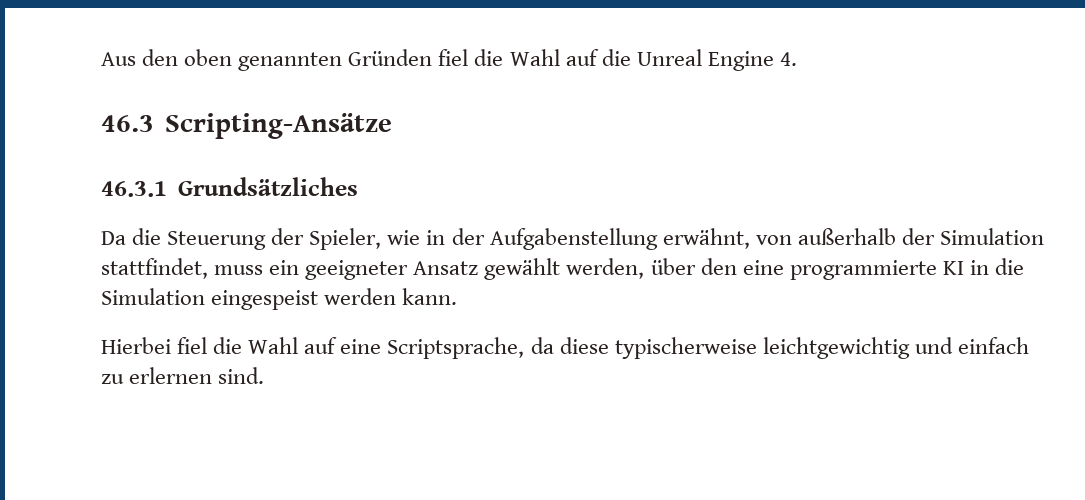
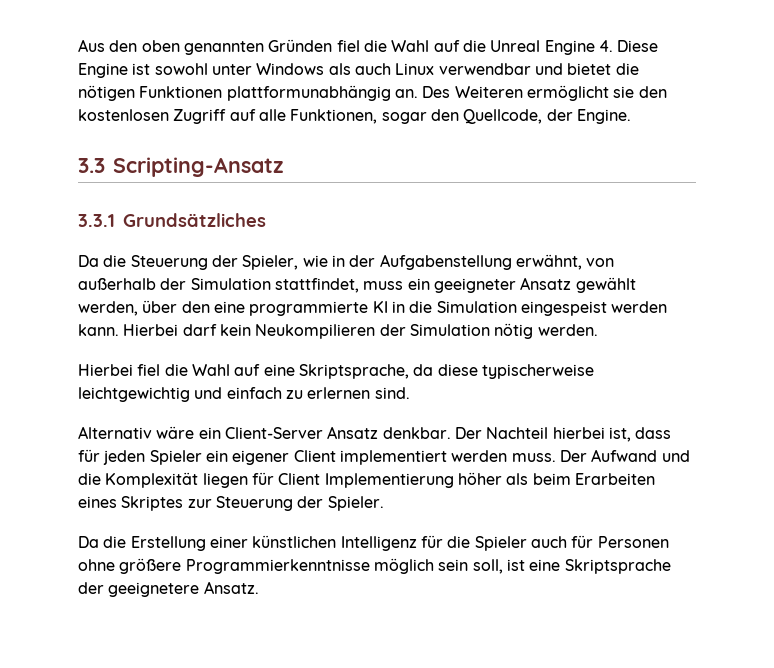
- Aus den oben genannten Gründen fiel die Wahl auf die Unreal Engine 4.
- 46.3 Scripting-Ansätze
- 46.3.1 Grundsätzliches
+ Aus den oben genannten Gründen fiel die Wahl auf die Unreal Engine 4. Diese Engine ist sowohl unter Windows als auch Linux verwendbar und bietet die nötigen Funktionen plattformunabhängig an. Des Weiteren ermöglicht sie den kostenlosen Zugriff auf alle Funktionen, sogar den Quellcode, der Engine.
+ 3.3 Scripting-Ansatz
+ 3.3.1 Grundsätzliches
+ Hierbei darf kein Neukompilieren der Simulation nötig werden.
- Hierbei fiel die Wahl auf eine Scriptsprache, da diese typischerweise leichtgewichtig und einfach zu erlernen sind.
+ Hierbei fiel die Wahl auf eine Skriptsprache, da diese typischerweise leichtgewichtig und einfach zu erlernen sind.
+ Alternativ wäre ein Client-Server Ansatz denkbar. Der Nachteil hierbei ist, dass für jeden Spieler ein eigener Client implementiert werden muss. Der Aufwand und die Komplexität liegen für Client Implementierung höher als beim Erarbeiten eines Skriptes zur Steuerung der Spieler.
+ Da die Erstellung einer künstlichen Intelligenz für die Spieler auch für Personen ohne größere Programmierkenntnisse möglich sein soll, ist eine Skriptsprache der geeignetere Ansatz.

